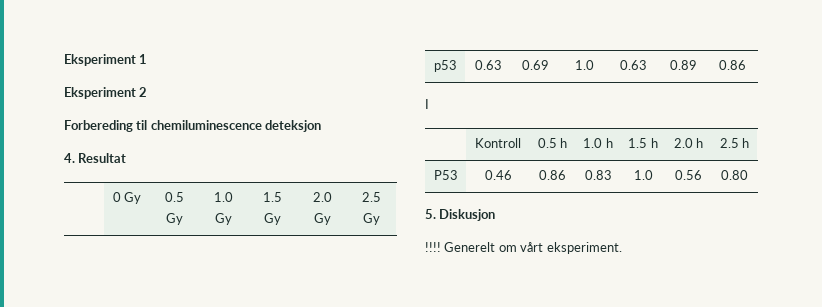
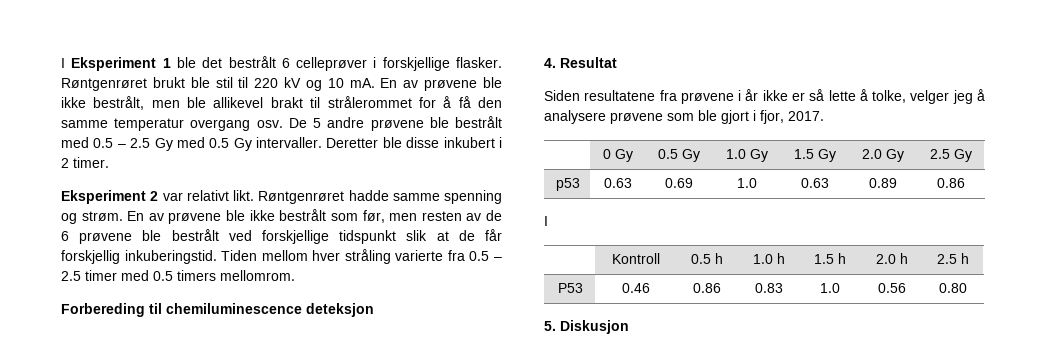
- Eksperiment 1
- Eksperiment 2
+ I Eksperiment 1 ble det bestrålt 6 celleprøver i forskjellige flasker. Røntgenrøret brukt ble stil til 220 kV og 10 mA. En av prøvene ble ikke bestrålt, men ble allikevel brakt til strålerommet for å få den samme temperatur overgang osv. De 5 andre prøvene ble bestrålt med 0.5 – 2.5 Gy med 0.5 Gy intervaller. Deretter ble disse inkubert i 2 timer.
+ Eksperiment 2 var relativt likt. Røntgenrøret hadde samme spenning og strøm. En av prøvene ble ikke bestrålt som før, men resten av de 6 prøvene ble bestrålt ved forskjellige tidspunkt slik at de får forskjellig inkuberingstid. Tiden mellom hver stråling varierte fra 0.5 – 2.5 timer med 0.5 timers mellomrom.
+ Siden resultatene fra prøvene i år ikke er så lette å tolke, velger jeg å analysere prøvene som ble gjort i fjor, 2017.
- !!!! Generelt om vårt eksperiment.

